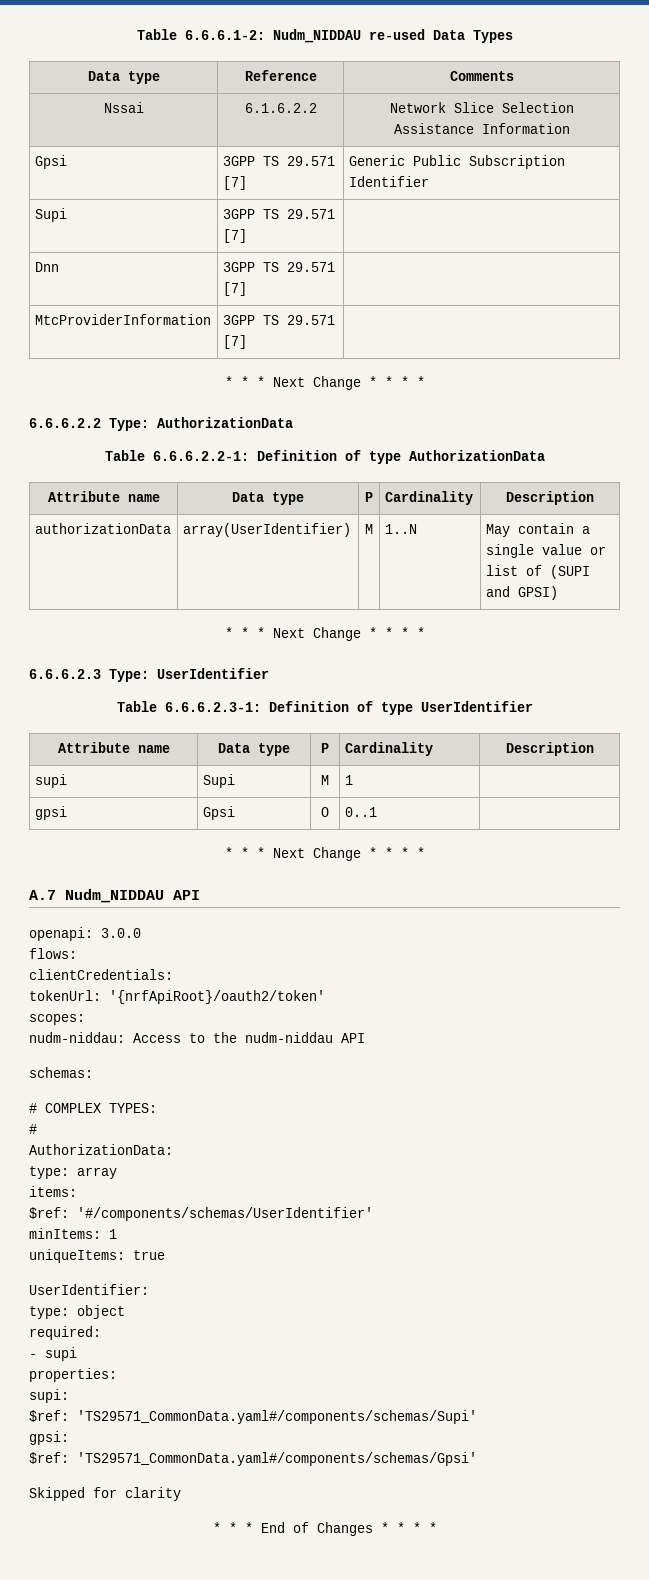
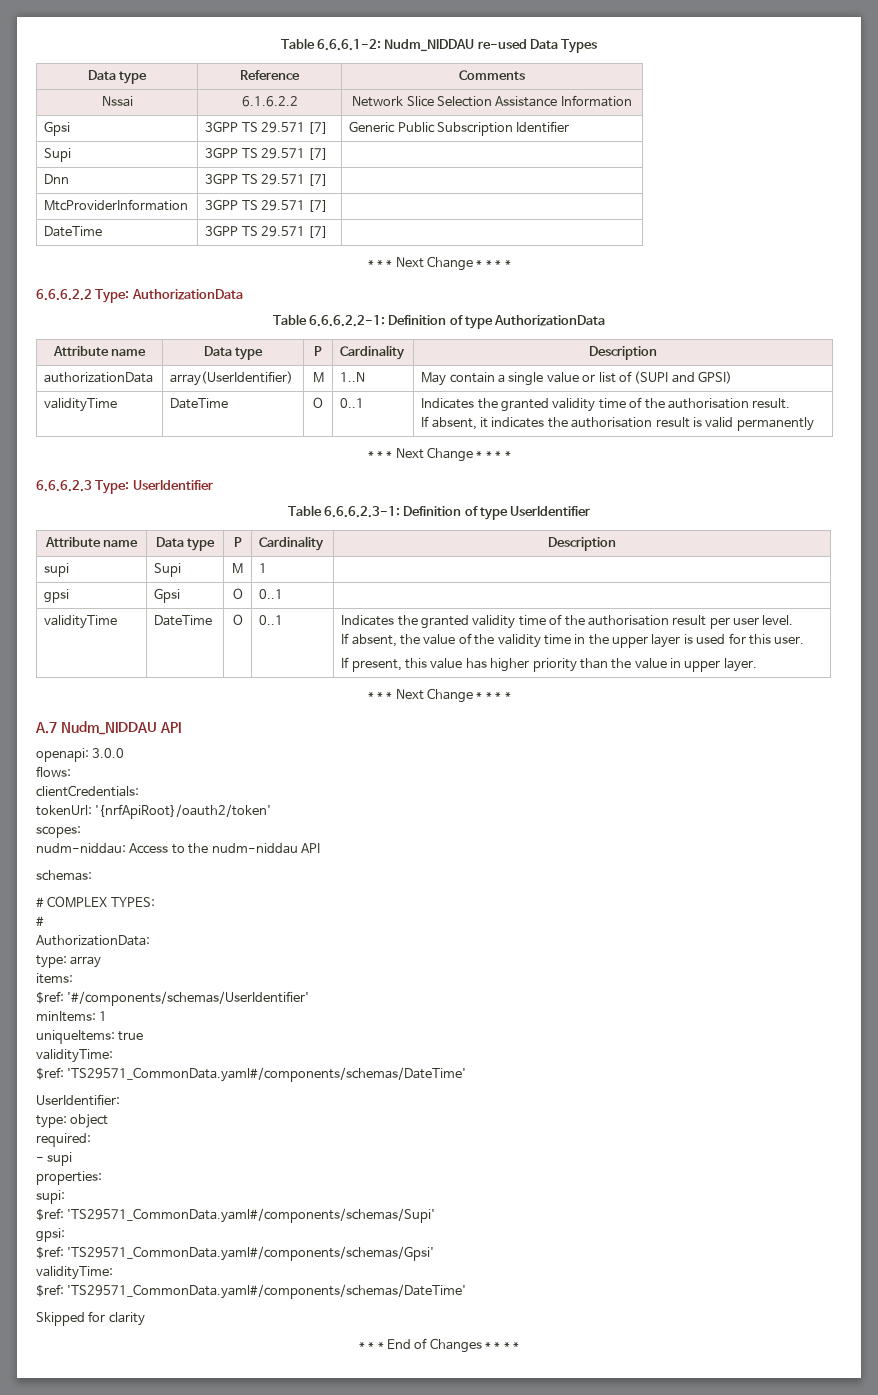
+ DateTime | 3GPP TS 29.571 [7] |
+ validityTime | DateTime | O | 0..1 | Indicates the granted validity time of the authorisation result.
+ If absent, it indicates the authorisation result is valid permanently
+ validityTime | DateTime | O | 0..1 | Indicates the granted validity time of the authorisation result per user level.
+ If absent, the value of the validity time in the upper layer is used for this user.
+ If present, this value has higher priority than the value in upper layer.
  uniqueItems: true
+ validityTime:
+ $ref: 'TS29571_CommonData.yaml#/components/schemas/DateTime'
  $ref: 'TS29571_CommonData.yaml#/components/schemas/Gpsi'
+ validityTime:
+ $ref: 'TS29571_CommonData.yaml#/components/schemas/DateTime'

